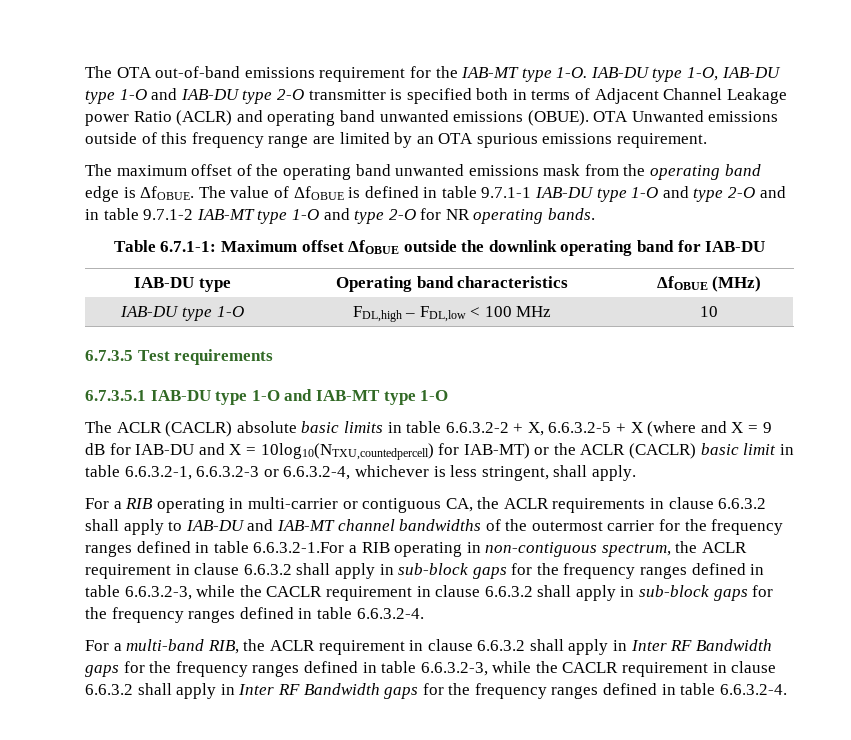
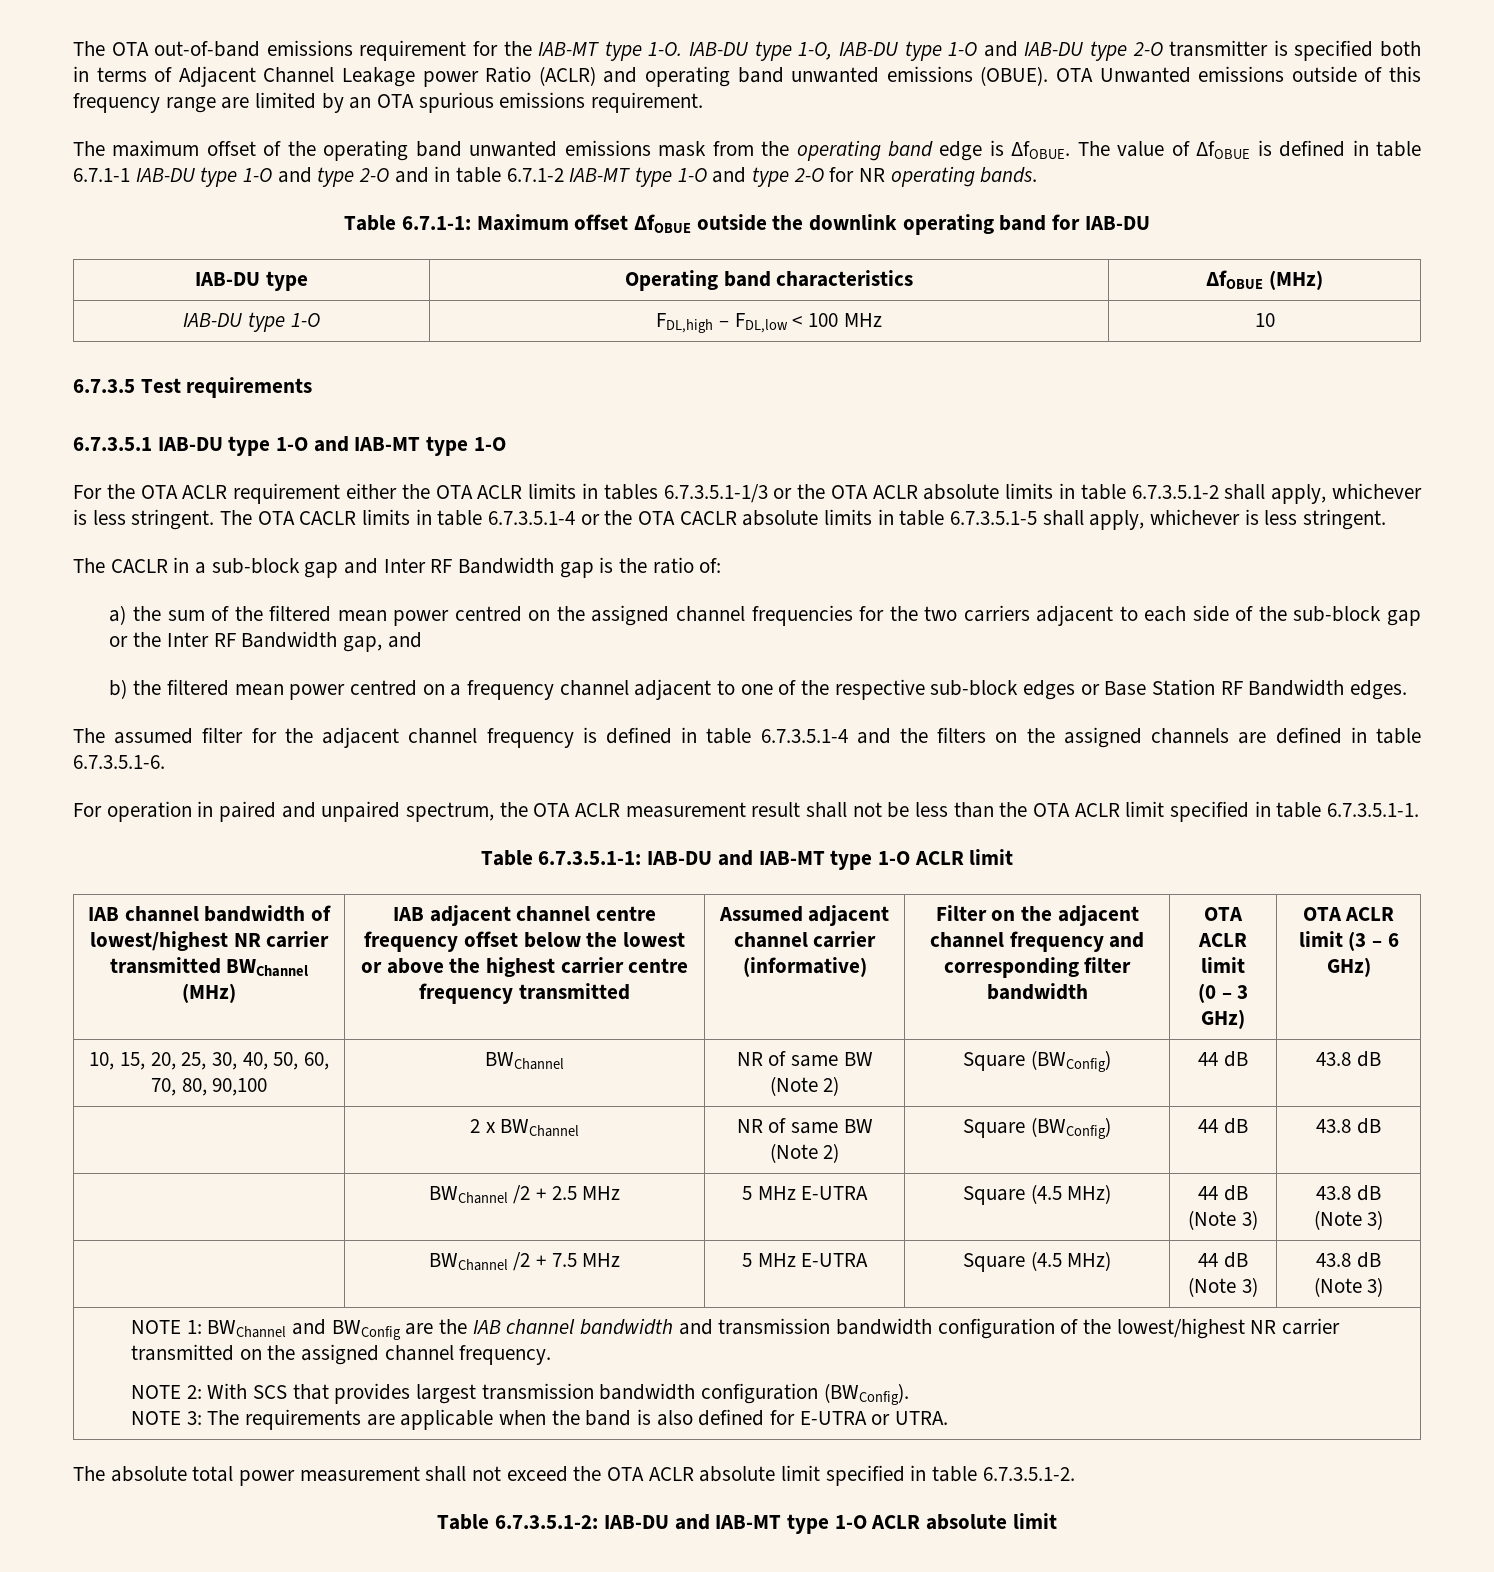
- The value of ΔfOBUE is defined in table 9.7.1-1 IAB-DU type 1-O and type 2-O and in table 9.7.1-2 IAB-MT type 1-O and type 2-O for NR operating bands.
+ The value of ΔfOBUE is defined in table 6.7.1-1 IAB-DU type 1-O and type 2-O and in table 6.7.1-2 IAB-MT type 1-O and type 2-O for NR operating bands.
- The ACLR (CACLR) absolute basic limits in table 6.6.3.2-2 + X, 6.6.3.2-5 + X (where and X = 9 dB for IAB-DU and X = 10log10(NTXU,countedpercell) for IAB-MT) or the ACLR (CACLR) basic limit in table 6.6.3.2-1, 6.6.3.2-3 or 6.6.3.2-4, whichever is less stringent, shall apply.
- For a RIB operating in multi-carrier or contiguous CA, the ACLR requirements in clause 6.6.3.2 shall apply to IAB-DU and IAB-MT channel bandwidths of the outermost carrier for the frequency ranges defined in table 6.6.3.2-1.For a RIB operating in non-contiguous spectrum, the ACLR requirement in clause 6.6.3.2 shall apply in sub-block gaps for the frequency ranges defined in table 6.6.3.2-3, while the CACLR requirement in clause 6.6.3.2 shall apply in sub-block gaps for the frequency ranges defined in table 6.6.3.2-4.
- For a multi-band RIB, the ACLR requirement in clause 6.6.3.2 shall apply in Inter RF Bandwidth gaps for the frequency ranges defined in table 6.6.3.2-3, while the CACLR requirement in clause 6.6.3.2 shall apply in Inter RF Bandwidth gaps for the frequency ranges defined in table 6.6.3.2-4.
+ For the OTA ACLR requirement either the OTA ACLR limits in tables 6.7.3.5.1-1/3 or the OTA ACLR absolute limits in table 6.7.3.5.1-2 shall apply, whichever is less stringent. The OTA CACLR limits in table 6.7.3.5.1-4 or the OTA CACLR absolute limits in table 6.7.3.5.1-5 shall apply, whichever is less stringent.
+ The CACLR in a sub-block gap and Inter RF Bandwidth gap is the ratio of:
+ a) the sum of the filtered mean power centred on the assigned channel frequencies for the two carriers adjacent to each side of the sub-block gap or the Inter RF Bandwidth gap, and
+ b) the filtered mean power centred on a frequency channel adjacent to one of the respective sub-block edges or Base Station RF Bandwidth edges.
+ The assumed filter for the adjacent channel frequency is defined in table 6.7.3.5.1-4 and the filters on the assigned channels are defined in table 6.7.3.5.1-6.
+ For operation in paired and unpaired spectrum, the OTA ACLR measurement result shall not be less than the OTA ACLR limit specified in table 6.7.3.5.1-1.
+ Table 6.7.3.5.1-1: IAB-DU and IAB-MT type 1-O ACLR limit
+ IAB channel bandwidth of lowest/highest NR carrier transmitted BWChannel (MHz) | IAB adjacent channel centre frequency offset below the lowest or above the highest carrier centre frequency transmitted | Assumed adjacent channel carrier (informative) | Filter on the adjacent channel frequency and corresponding filter bandwidth | OTA ACLR limit
+ (0 – 3 GHz) | OTA ACLR limit (3 – 6 GHz)
+ 10, 15, 20, 25, 30, 40, 50, 60, 70, 80, 90,100 | BWChannel | NR of same BW (Note 2) | Square (BWConfig) | 44 dB | 43.8 dB
+ | 2 x BWChannel | NR of same BW (Note 2) | Square (BWConfig) | 44 dB | 43.8 dB
+ | BWChannel /2 + 2.5 MHz | 5 MHz E-UTRA | Square (4.5 MHz) | 44 dB (Note 3) | 43.8 dB (Note 3)
+ | BWChannel /2 + 7.5 MHz | 5 MHz E-UTRA | Square (4.5 MHz) | 44 dB (Note 3) | 43.8 dB (Note 3)
+ NOTE 1: BWChannel and BWConfig are the IAB channel bandwidth and transmission bandwidth configuration of the lowest/highest NR carrier transmitted on the assigned channel frequency.
+ NOTE 2: With SCS that provides largest transmission bandwidth configuration (BWConfig).
+ NOTE 3: The requirements are applicable when the band is also defined for E-UTRA or UTRA.
+ The absolute total power measurement shall not exceed the OTA ACLR absolute limit specified in table 6.7.3.5.1-2.
+ Table 6.7.3.5.1-2: IAB-DU and IAB-MT type 1-O ACLR absolute limit

